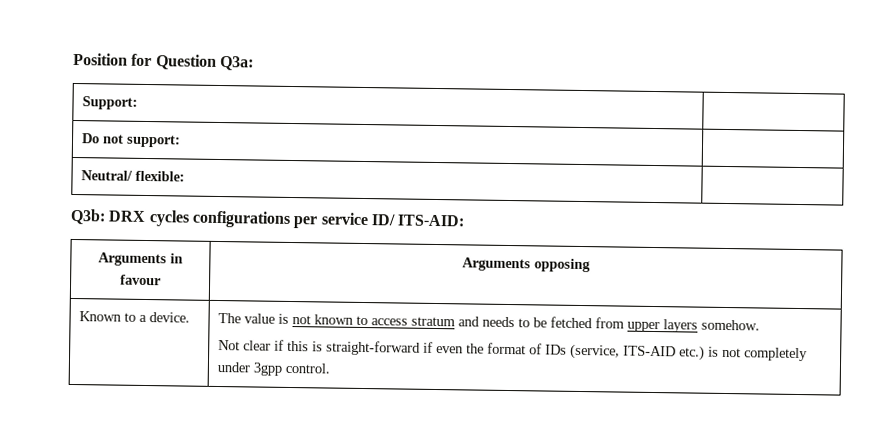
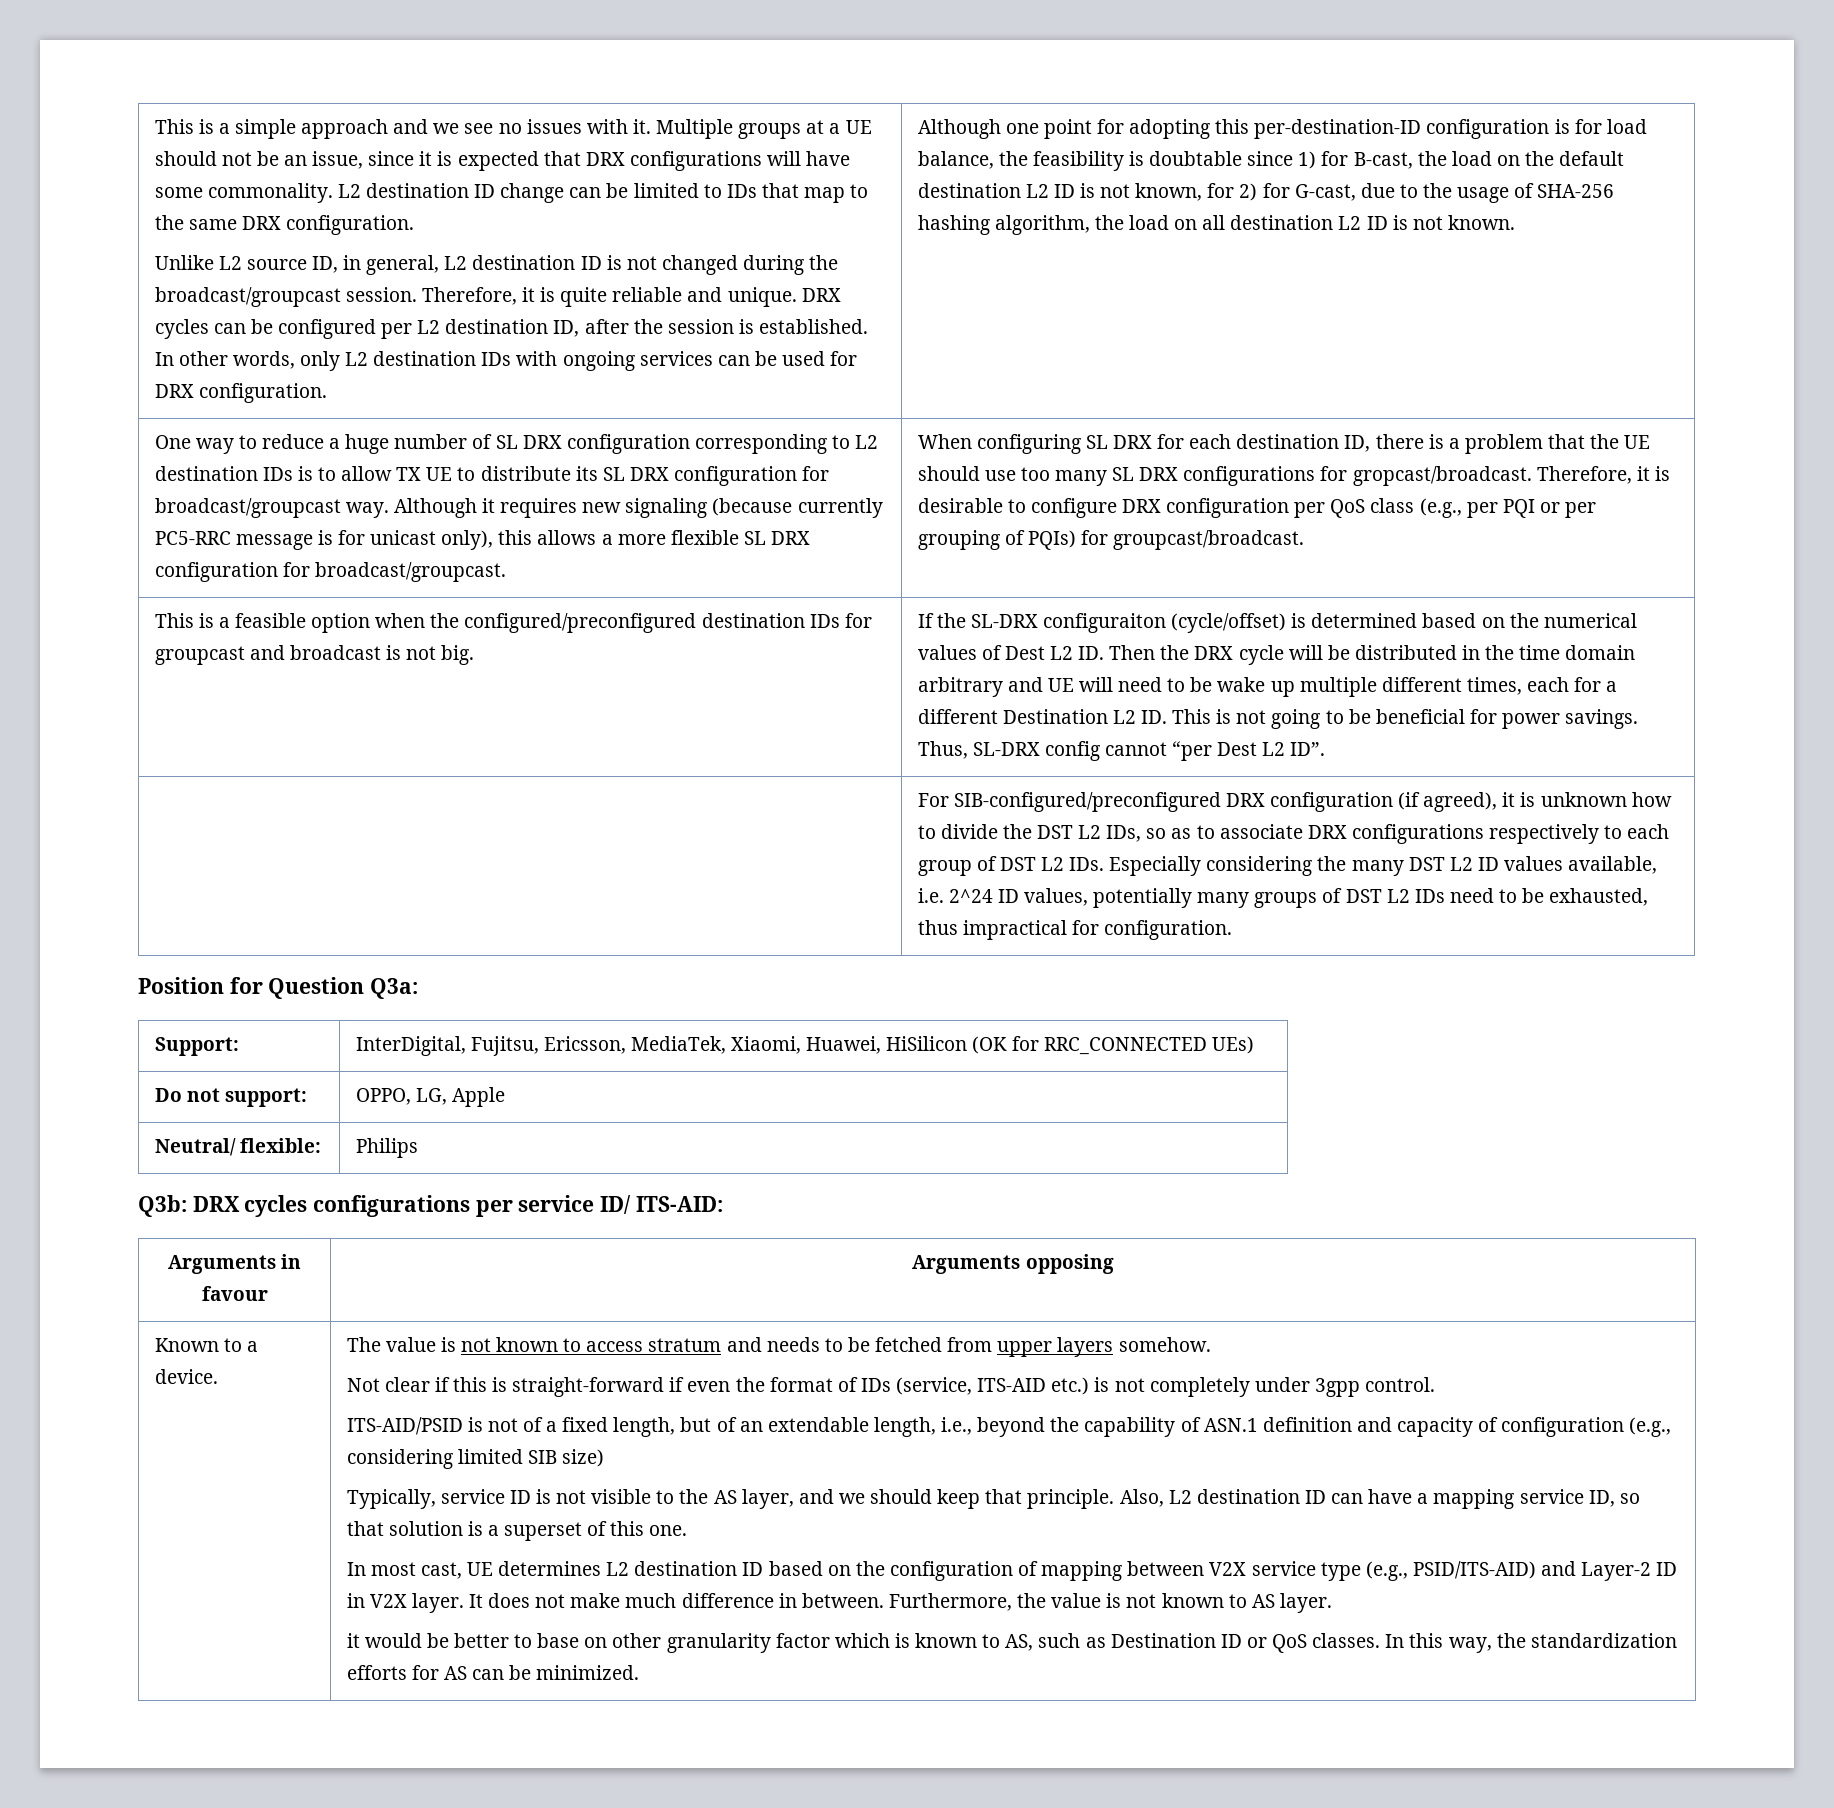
+ This is a simple approach and we see no issues with it. Multiple groups at a UE should not be an issue, since it is expected that DRX configurations will have some commonality. L2 destination ID change can be limited to IDs that map to the same DRX configuration.
+ Unlike L2 source ID, in general, L2 destination ID is not changed during the broadcast/groupcast session. Therefore, it is quite reliable and unique. DRX cycles can be configured per L2 destination ID, after the session is established. In other words, only L2 destination IDs with ongoing services can be used for DRX configuration. | Although one point for adopting this per-destination-ID configuration is for load balance, the feasibility is doubtable since 1) for B-cast, the load on the default destination L2 ID is not known, for 2) for G-cast, due to the usage of SHA-256 hashing algorithm, the load on all destination L2 ID is not known.
+ One way to reduce a huge number of SL DRX configuration corresponding to L2 destination IDs is to allow TX UE to distribute its SL DRX configuration for broadcast/groupcast way. Although it requires new signaling (because currently PC5-RRC message is for unicast only), this allows a more flexible SL DRX configuration for broadcast/groupcast. | When configuring SL DRX for each destination ID, there is a problem that the UE should use too many SL DRX configurations for gropcast/broadcast. Therefore, it is desirable to configure DRX configuration per QoS class (e.g., per PQI or per grouping of PQIs) for groupcast/broadcast.
+ This is a feasible option when the configured/preconfigured destination IDs for groupcast and broadcast is not big. | If the SL-DRX configuraiton (cycle/offset) is determined based on the numerical values of Dest L2 ID. Then the DRX cycle will be distributed in the time domain arbitrary and UE will need to be wake up multiple different times, each for a different Destination L2 ID. This is not going to be beneficial for power savings. Thus, SL-DRX config cannot “per Dest L2 ID”.
+ | For SIB-configured/preconfigured DRX configuration (if agreed), it is unknown how to divide the DST L2 IDs, so as to associate DRX configurations respectively to each group of DST L2 IDs. Especially considering the many DST L2 ID values available, i.e. 2^24 ID values, potentially many groups of DST L2 IDs need to be exhausted, thus impractical for configuration.
- Support: |
+ Support: | InterDigital, Fujitsu, Ericsson, MediaTek, Xiaomi, Huawei, HiSilicon (OK for RRC_CONNECTED UEs)
- Do not support: |
+ Do not support: | OPPO, LG, Apple
- Neutral/ flexible: |
+ Neutral/ flexible: | Philips
+ ITS-AID/PSID is not of a fixed length, but of an extendable length, i.e., beyond the capability of ASN.1 definition and capacity of configuration (e.g., considering limited SIB size)
+ Typically, service ID is not visible to the AS layer, and we should keep that principle. Also, L2 destination ID can have a mapping service ID, so that solution is a superset of this one.
+ In most cast, UE determines L2 destination ID based on the configuration of mapping between V2X service type (e.g., PSID/ITS-AID) and Layer-2 ID in V2X layer. It does not make much difference in between. Furthermore, the value is not known to AS layer.
+ it would be better to base on other granularity factor which is known to AS, such as Destination ID or QoS classes. In this way, the standardization efforts for AS can be minimized.

